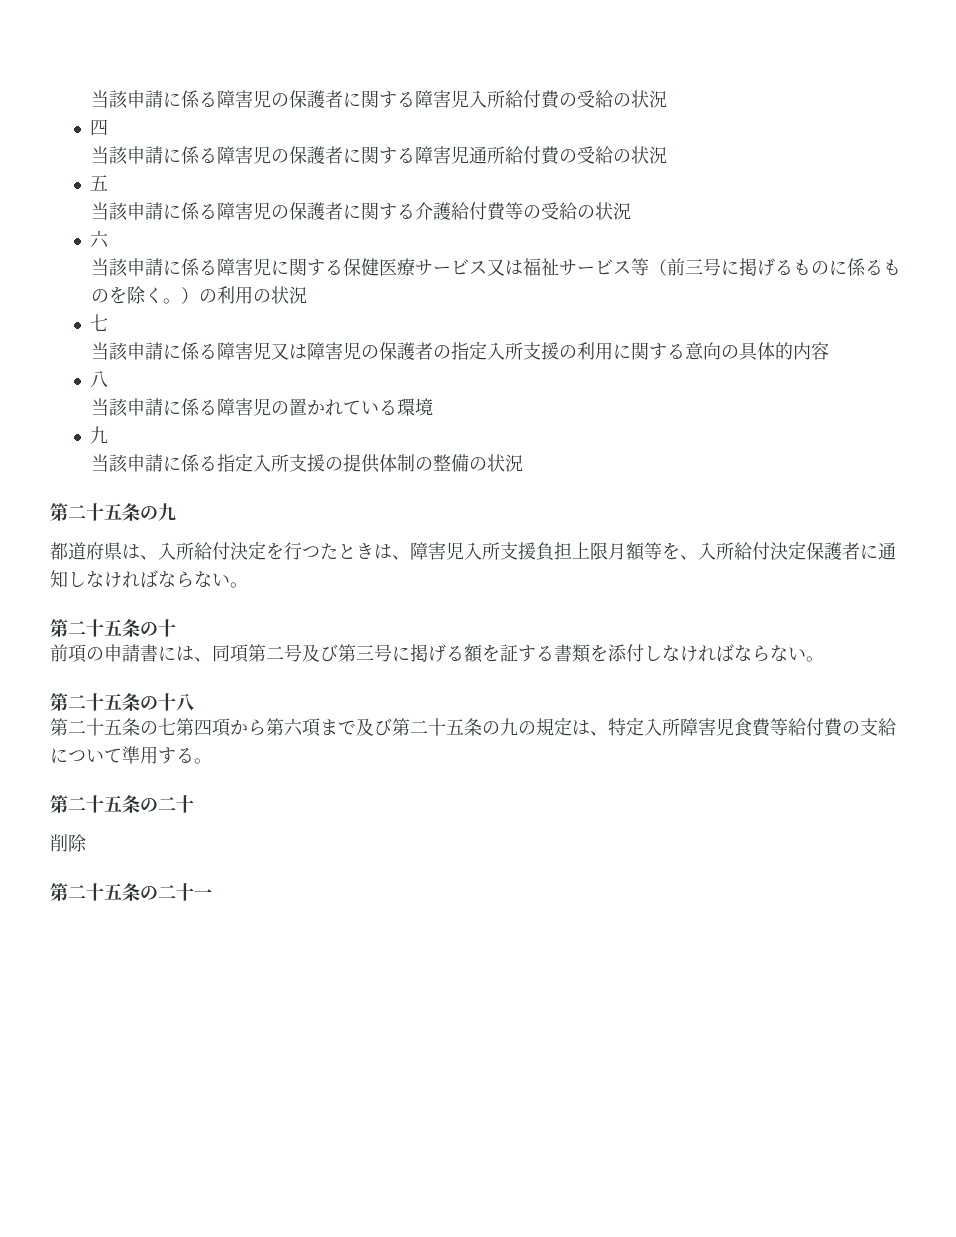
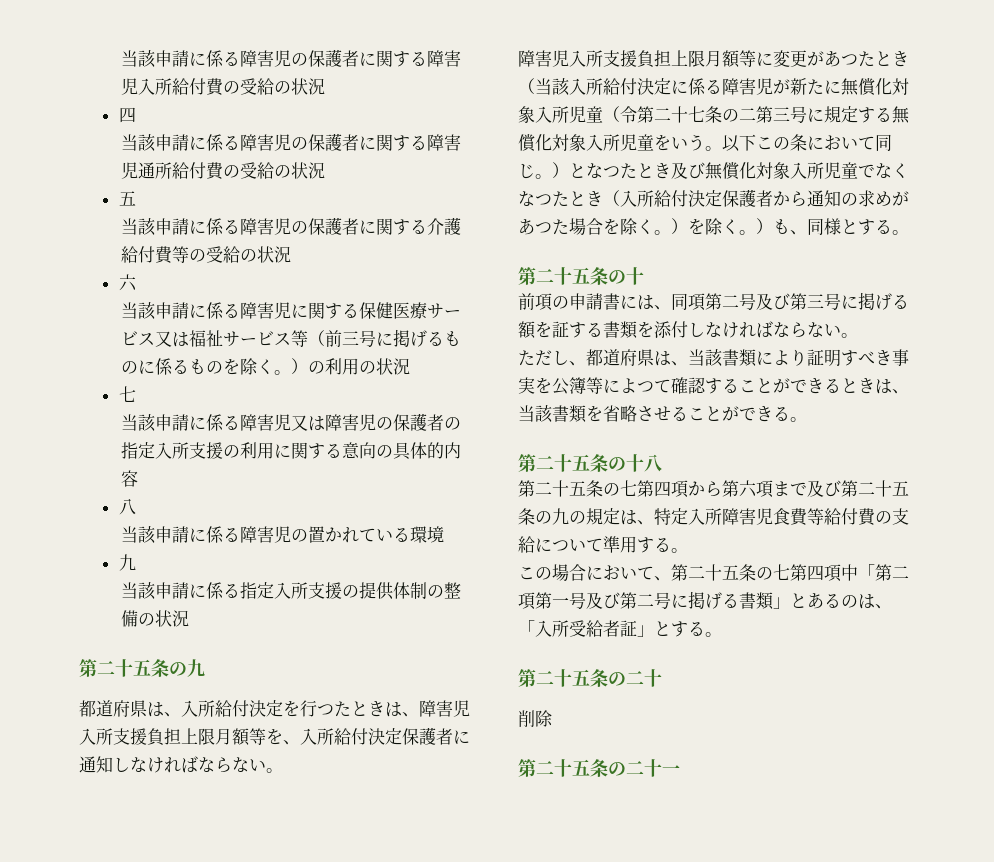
+ 障害児入所支援負担上限月額等に変更があつたとき（当該入所給付決定に係る障害児が新たに無償化対象入所児童（令第二十七条の二第三号に規定する無償化対象入所児童をいう。以下この条において同じ。）となつたとき及び無償化対象入所児童でなくなつたとき（入所給付決定保護者から通知の求めがあつた場合を除く。）を除く。）も、同様とする。
+ ただし、都道府県は、当該書類により証明すべき事実を公簿等によつて確認することができるときは、当該書類を省略させることができる。
+ この場合において、第二十五条の七第四項中「第二項第一号及び第二号に掲げる書類」とあるのは、「入所受給者証」とする。

